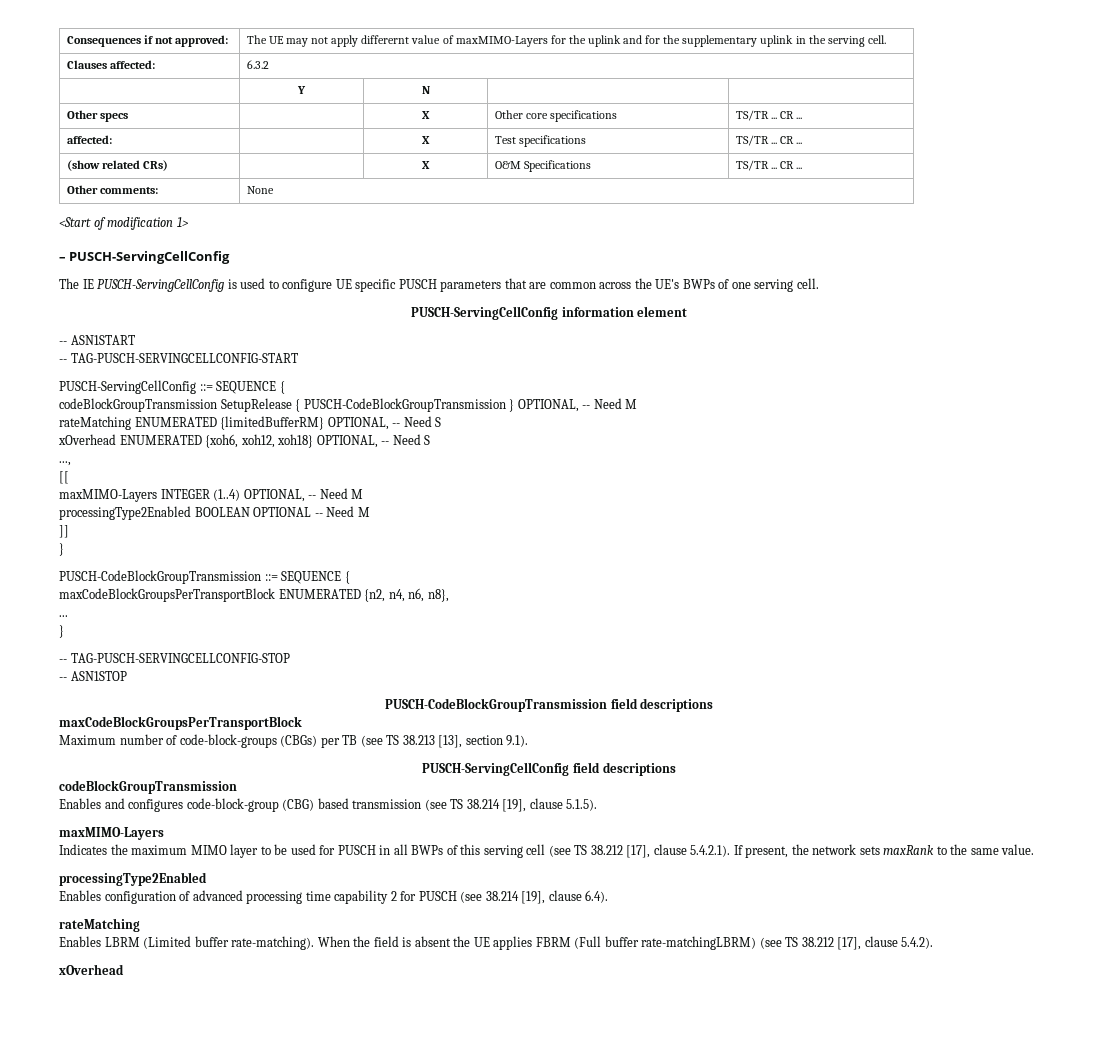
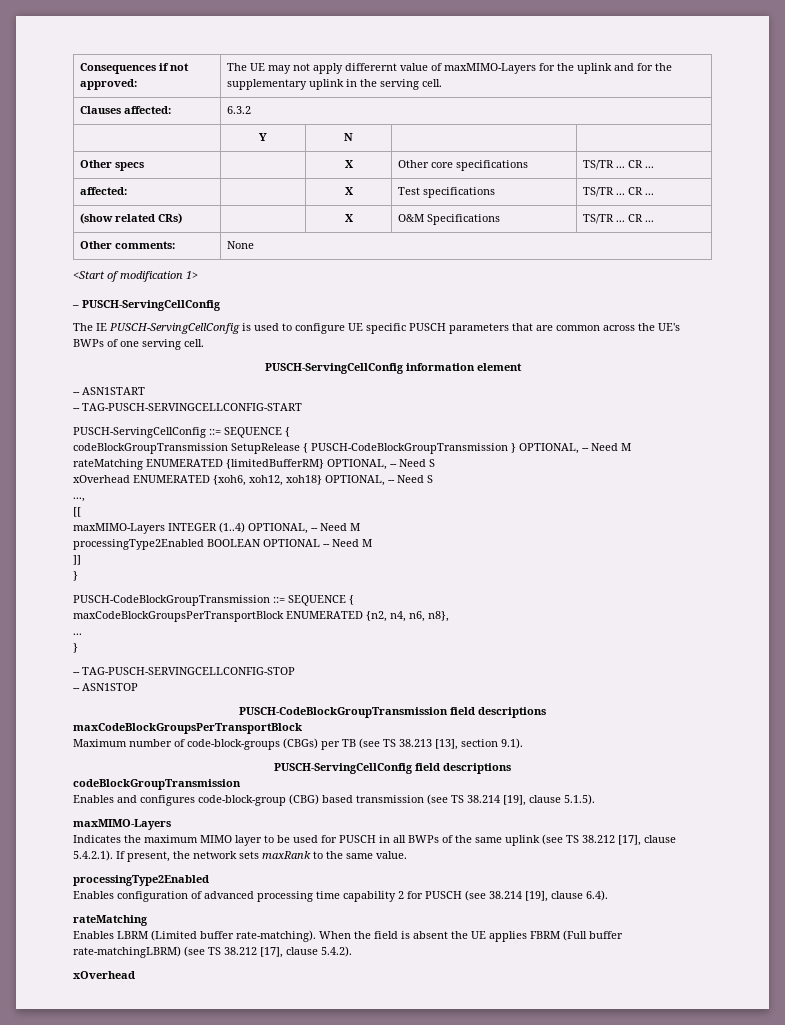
- Indicates the maximum MIMO layer to be used for PUSCH in all BWPs of this serving cell (see TS 38.212 [17], clause 5.4.2.1). If present, the network sets maxRank to the same value.
+ Indicates the maximum MIMO layer to be used for PUSCH in all BWPs of the same uplink (see TS 38.212 [17], clause 5.4.2.1). If present, the network sets maxRank to the same value.

